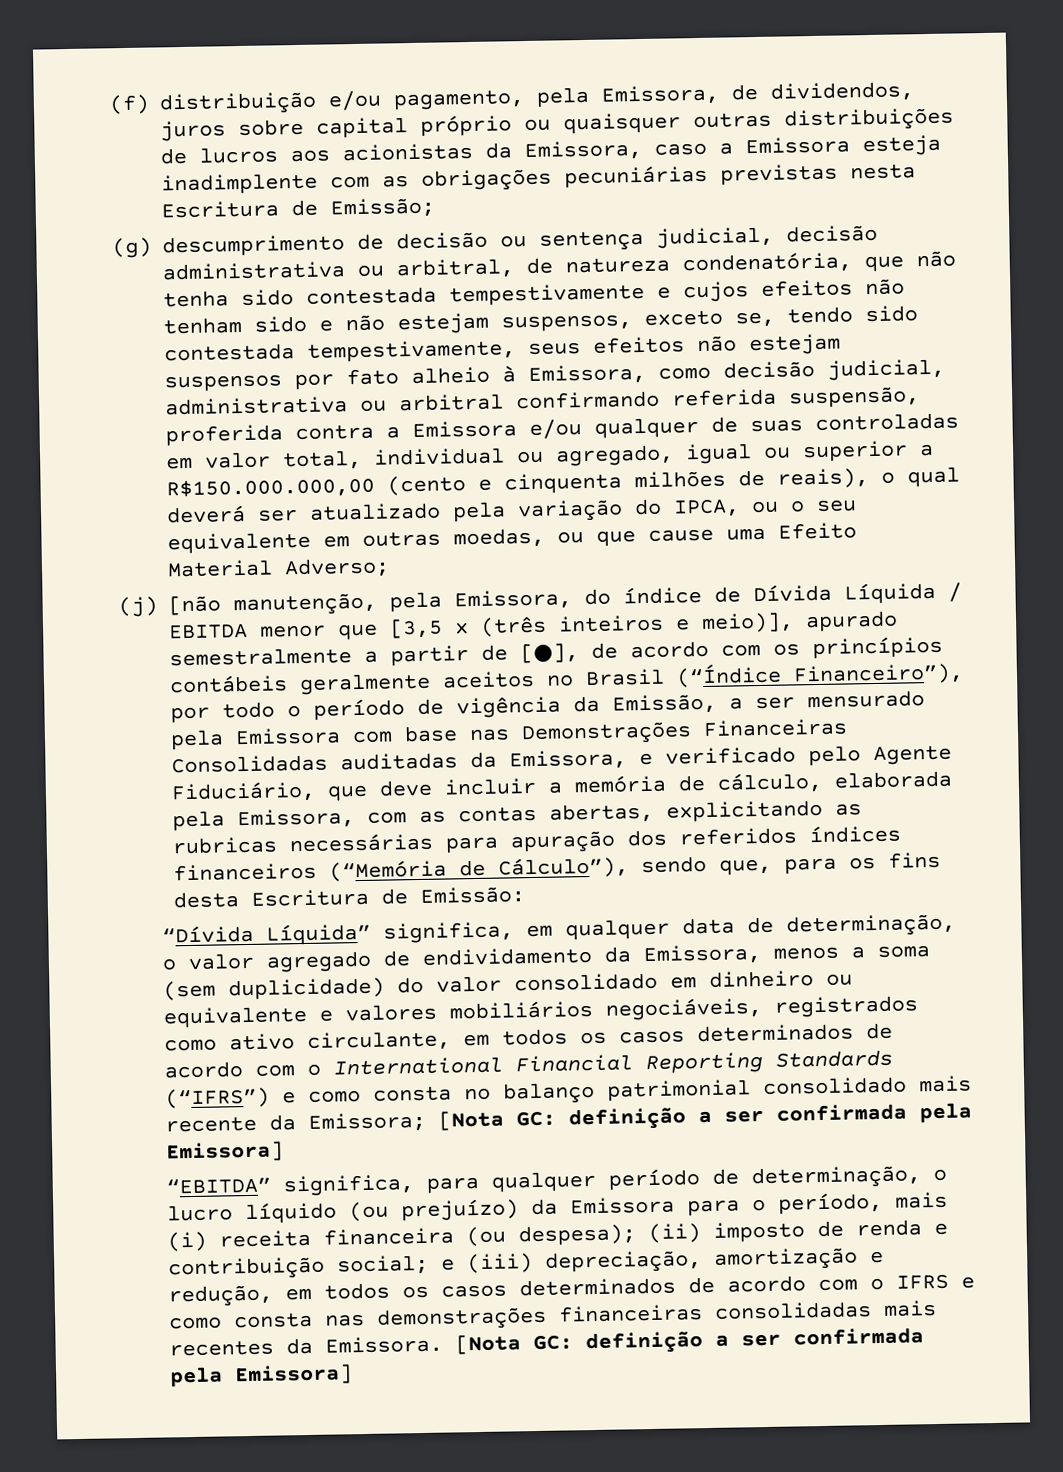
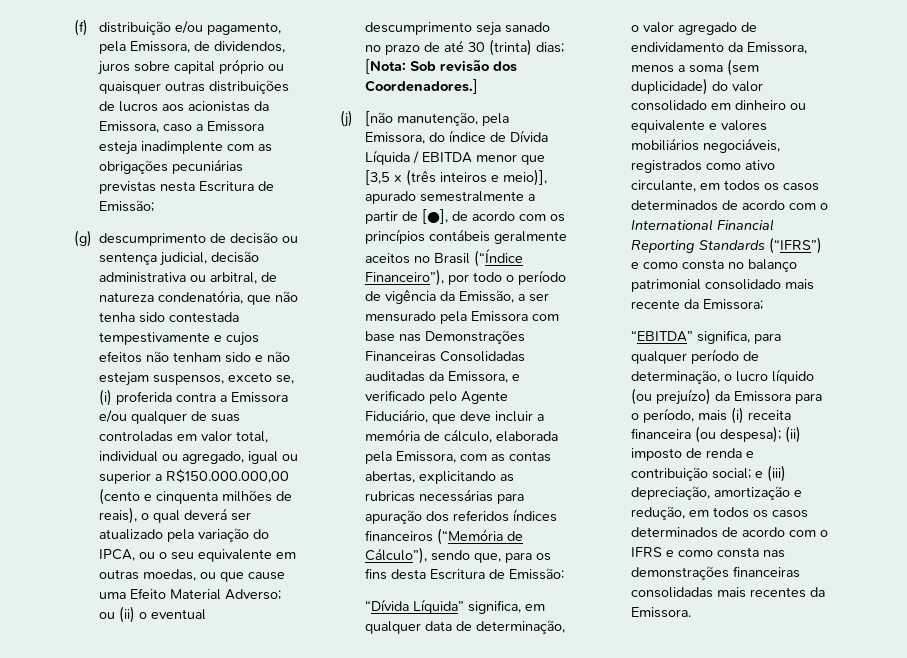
- (g) descumprimento de decisão ou sentença judicial, decisão administrativa ou arbitral, de natureza condenatória, que não tenha sido contestada tempestivamente e cujos efeitos não tenham sido e não estejam suspensos, exceto se, tendo sido contestada tempestivamente, seus efeitos não estejam suspensos por fato alheio à Emissora, como decisão judicial, administrativa ou arbitral confirmando referida suspensão, proferida contra a Emissora e/ou qualquer de suas controladas em valor total, individual ou agregado, igual ou superior a R$150.000.000,00 (cento e cinquenta milhões de reais), o qual deverá ser atualizado pela variação do IPCA, ou o seu equivalente em outras moedas, ou que cause uma Efeito Material Adverso;
+ (g) descumprimento de decisão ou sentença judicial, decisão administrativa ou arbitral, de natureza condenatória, que não tenha sido contestada tempestivamente e cujos efeitos não tenham sido e não estejam suspensos, exceto se, (i) proferida contra a Emissora e/ou qualquer de suas controladas em valor total, individual ou agregado, igual ou superior a R$150.000.000,00 (cento e cinquenta milhões de reais), o qual deverá ser atualizado pela variação do IPCA, ou o seu equivalente em outras moedas, ou que cause uma Efeito Material Adverso; ou (ii) o eventual descumprimento seja sanado no prazo de até 30 (trinta) dias; [Nota: Sob revisão dos Coordenadores.]
- “Dívida Líquida” significa, em qualquer data de determinação, o valor agregado de endividamento da Emissora, menos a soma (sem duplicidade) do valor consolidado em dinheiro ou equivalente e valores mobiliários negociáveis, registrados como ativo circulante, em todos os casos determinados de acordo com o International Financial Reporting Standards (“IFRS”) e como consta no balanço patrimonial consolidado mais recente da Emissora; [Nota GC: definição a ser confirmada pela Emissora]
+ “Dívida Líquida” significa, em qualquer data de determinação, o valor agregado de endividamento da Emissora, menos a soma (sem duplicidade) do valor consolidado em dinheiro ou equivalente e valores mobiliários negociáveis, registrados como ativo circulante, em todos os casos determinados de acordo com o International Financial Reporting Standards (“IFRS”) e como consta no balanço patrimonial consolidado mais recente da Emissora;
- “EBITDA” significa, para qualquer período de determinação, o lucro líquido (ou prejuízo) da Emissora para o período, mais (i) receita financeira (ou despesa); (ii) imposto de renda e contribuição social; e (iii) depreciação, amortização e redução, em todos os casos determinados de acordo com o IFRS e como consta nas demonstrações financeiras consolidadas mais recentes da Emissora. [Nota GC: definição a ser confirmada pela Emissora]
+ “EBITDA” significa, para qualquer período de determinação, o lucro líquido (ou prejuízo) da Emissora para o período, mais (i) receita financeira (ou despesa); (ii) imposto de renda e contribuição social; e (iii) depreciação, amortização e redução, em todos os casos determinados de acordo com o IFRS e como consta nas demonstrações financeiras consolidadas mais recentes da Emissora.

